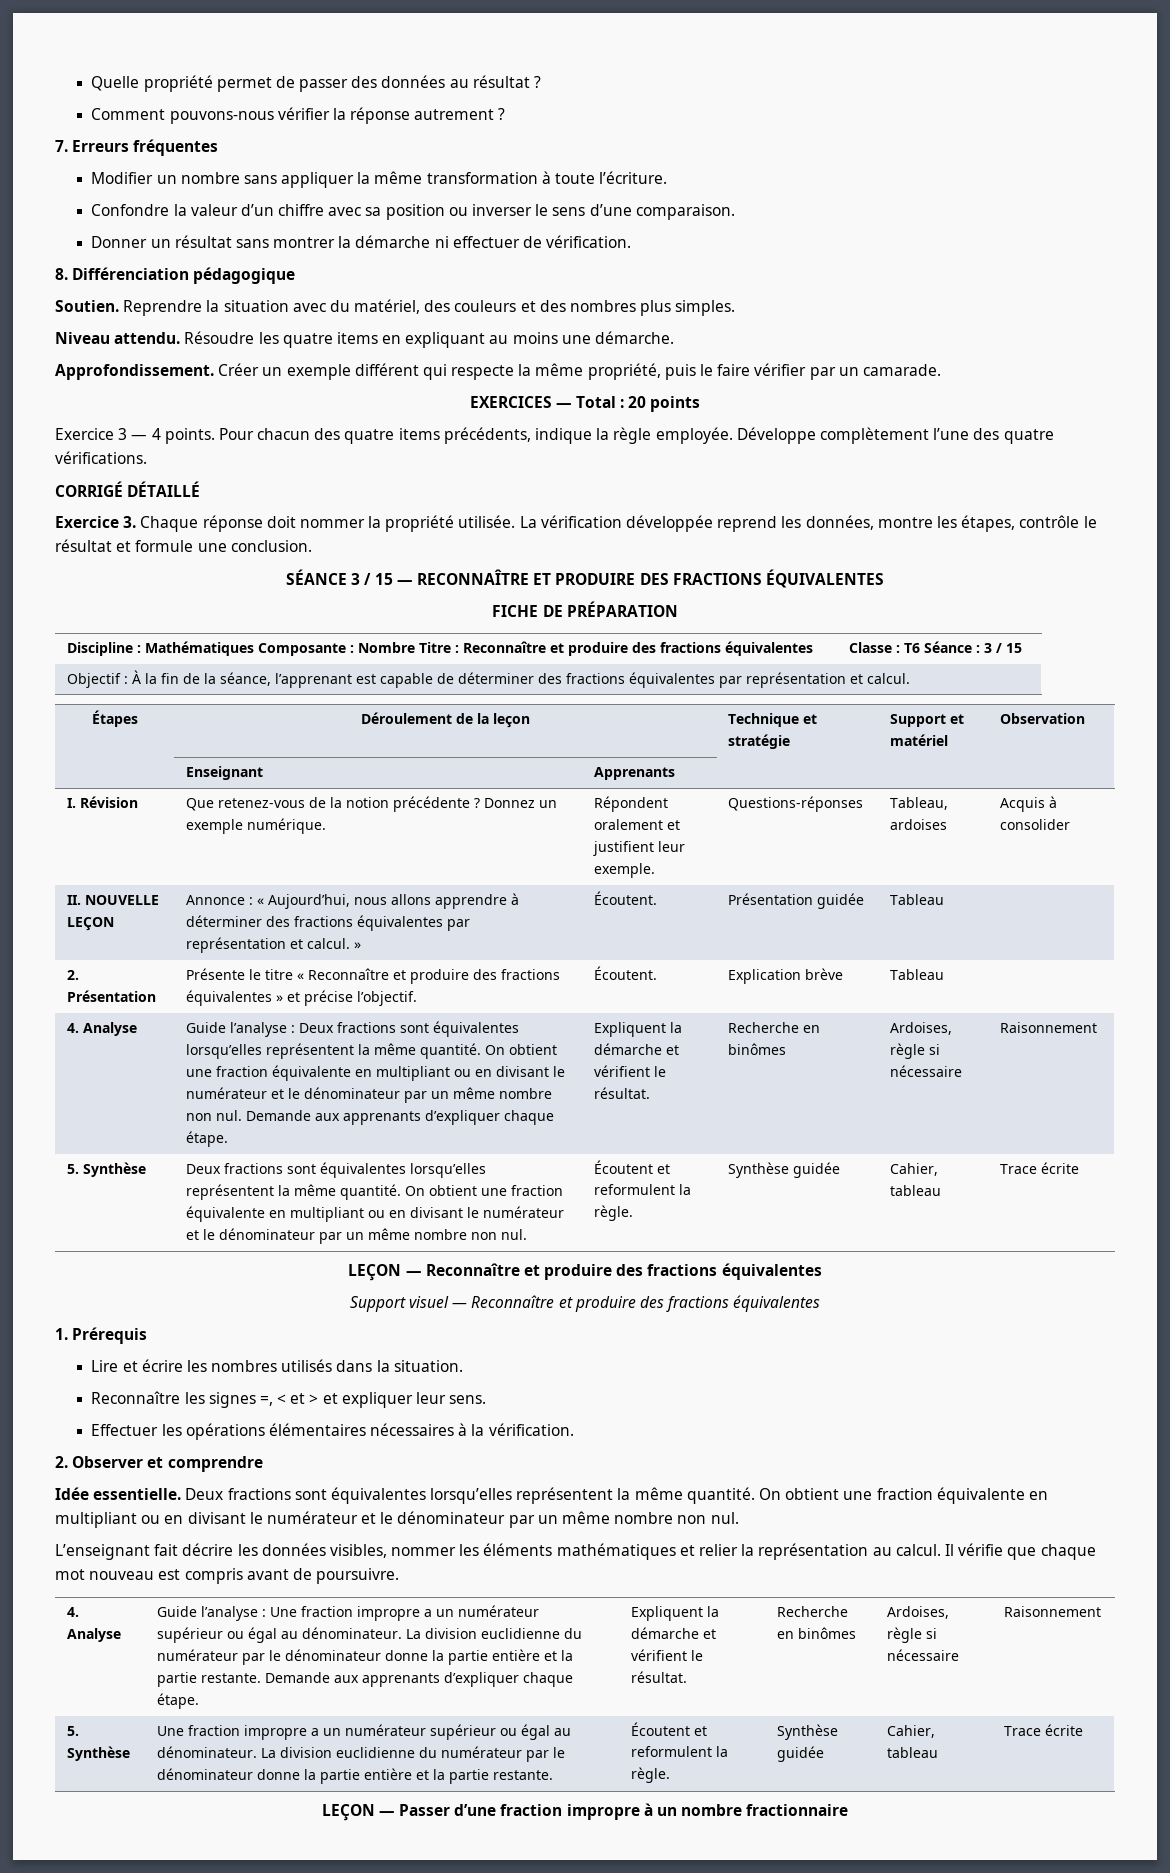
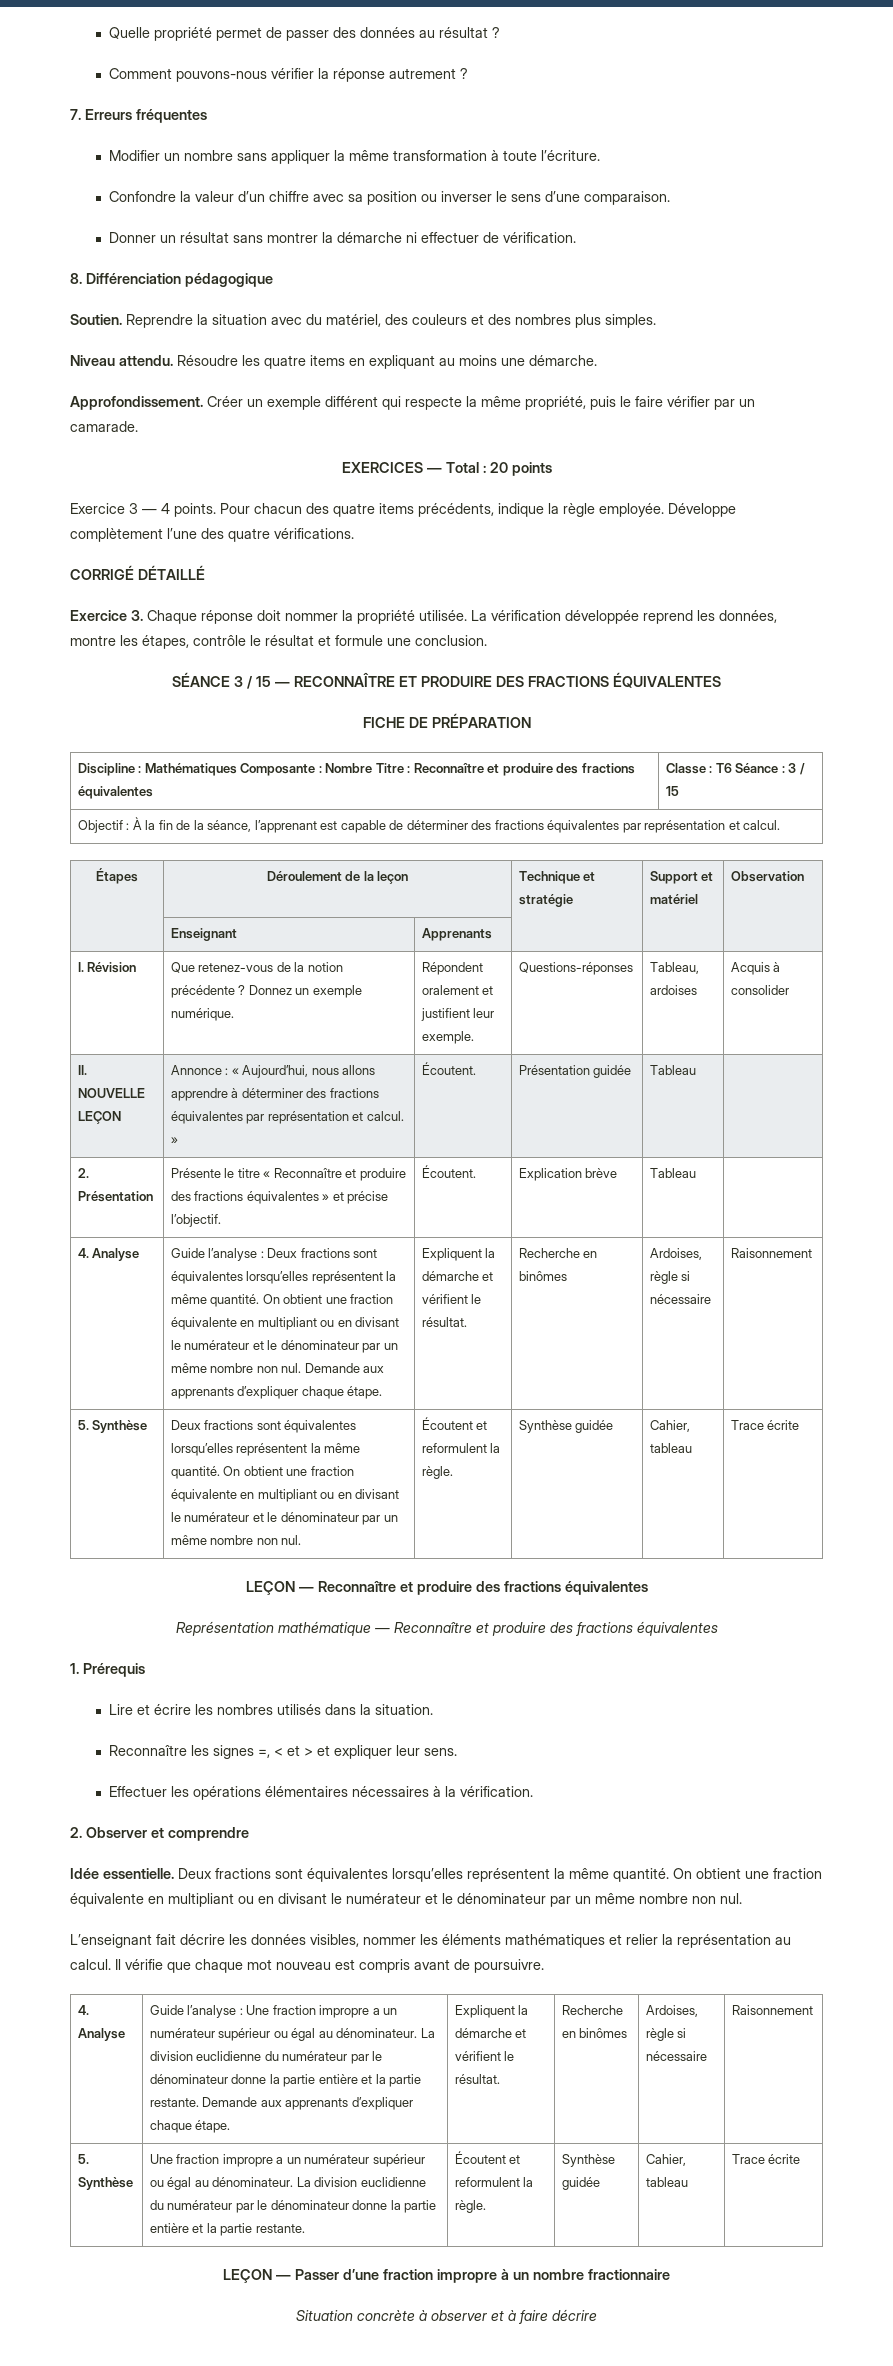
- Support visuel — Reconnaître et produire des fractions équivalentes
+ Représentation mathématique — Reconnaître et produire des fractions équivalentes
+ Situation concrète à observer et à faire décrire

